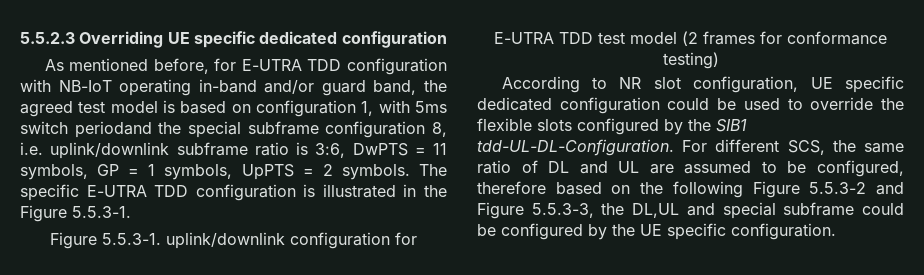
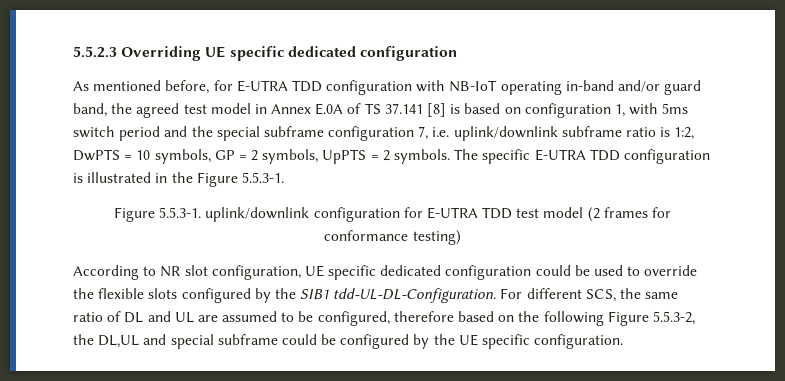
- As mentioned before, for E-UTRA TDD configuration with NB-IoT operating in-band and/or guard band, the agreed test model is based on configuration 1, with 5ms switch periodand the special subframe configuration 8, i.e. uplink/downlink subframe ratio is 3:6, DwPTS = 11 symbols, GP = 1 symbols, UpPTS = 2 symbols.
+ As mentioned before, for E-UTRA TDD configuration with NB-IoT operating in-band and/or guard band, the agreed test model in Annex E.0A of TS 37.141 [8] is based on configuration 1, with 5ms switch period and the special subframe configuration 7, i.e. uplink/downlink subframe ratio is 1:2, DwPTS = 10 symbols, GP = 2 symbols, UpPTS = 2 symbols.
- For different SCS, the same ratio of DL and UL are assumed to be configured, therefore based on the following Figure 5.5.3-2 and Figure 5.5.3-3, the DL,UL and special subframe could be configured by the UE specific configuration.
+ For different SCS, the same ratio of DL and UL are assumed to be configured, therefore based on the following Figure 5.5.3-2, the DL,UL and special subframe could be configured by the UE specific configuration.

